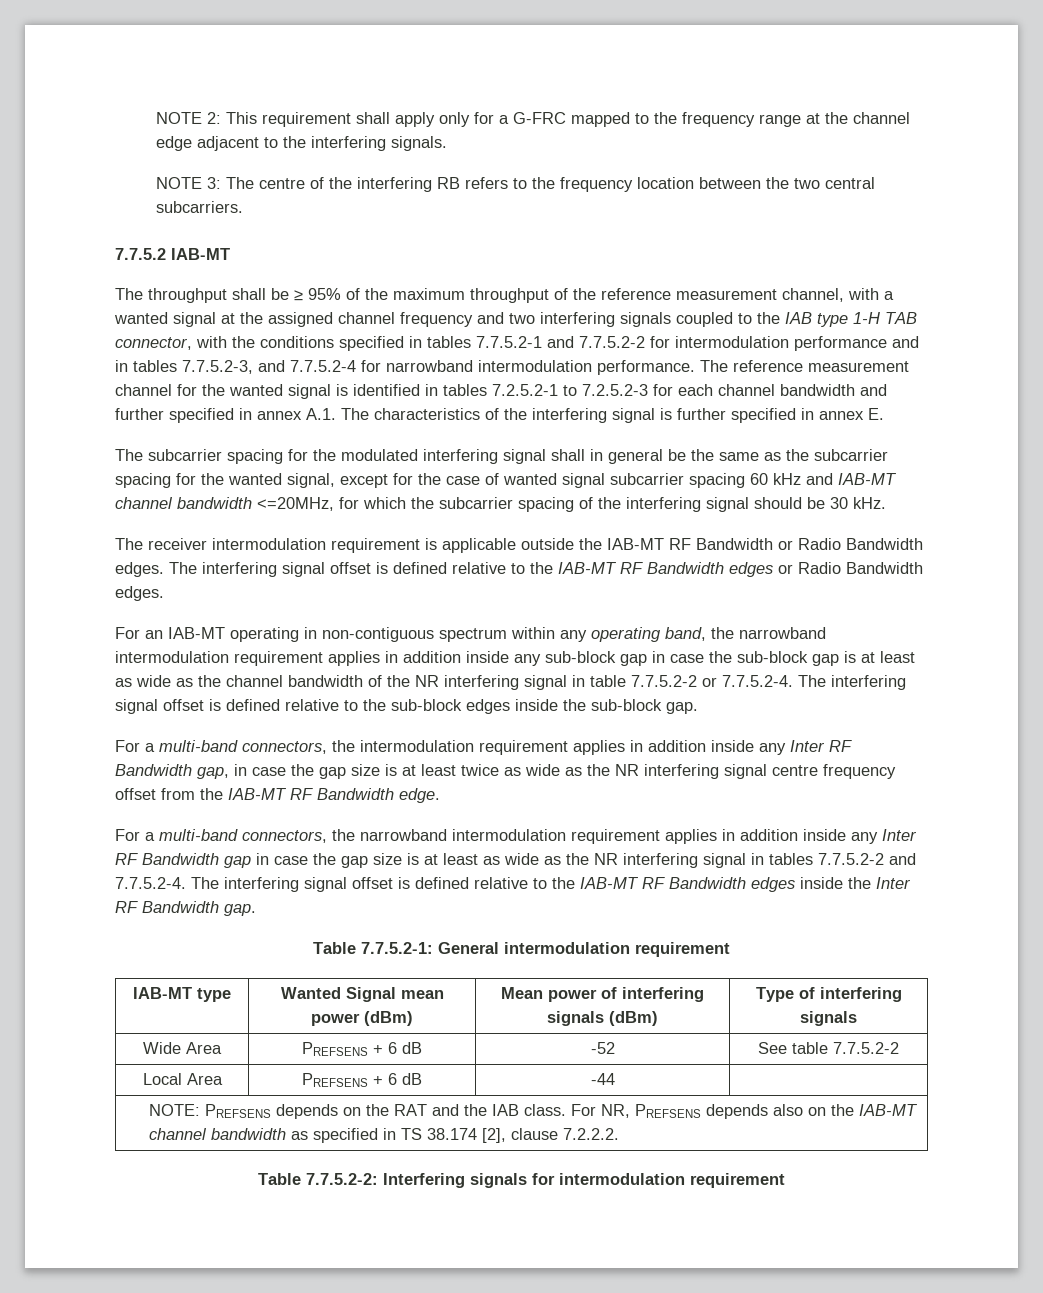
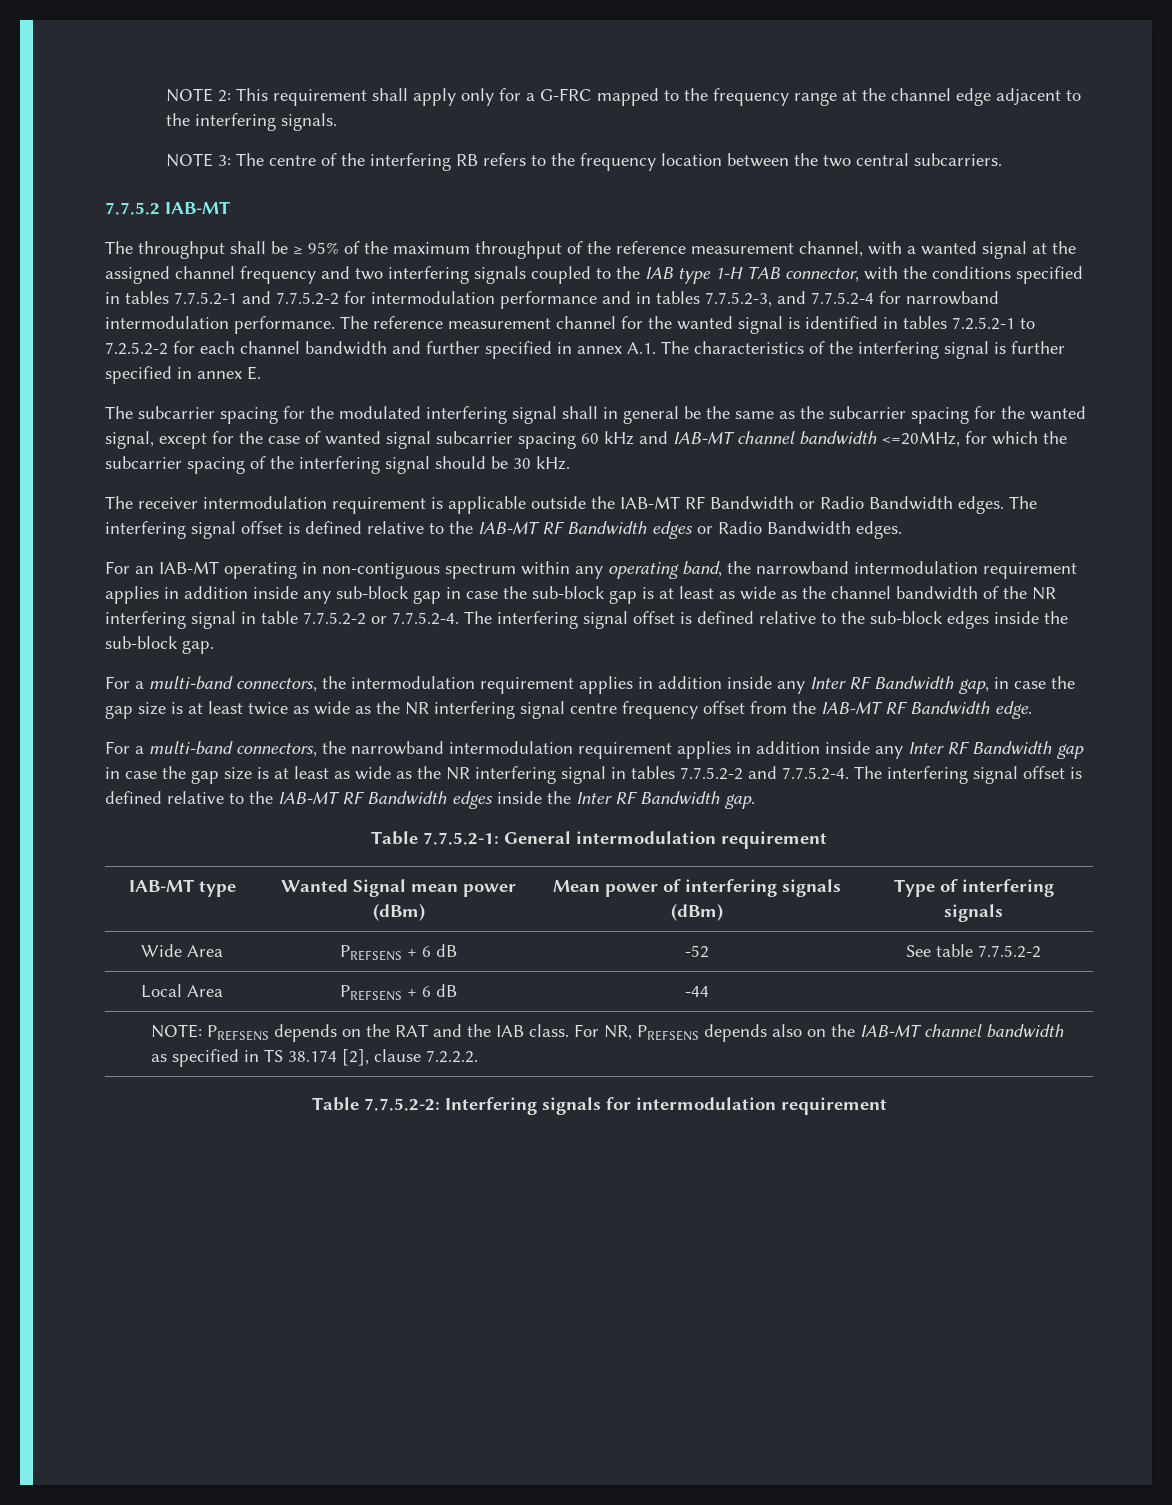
- The reference measurement channel for the wanted signal is identified in tables 7.2.5.2-1 to 7.2.5.2-3 for each channel bandwidth and further specified in annex A.1. The characteristics of the interfering signal is further specified in annex E.
+ The reference measurement channel for the wanted signal is identified in tables 7.2.5.2-1 to 7.2.5.2-2 for each channel bandwidth and further specified in annex A.1. The characteristics of the interfering signal is further specified in annex E.

